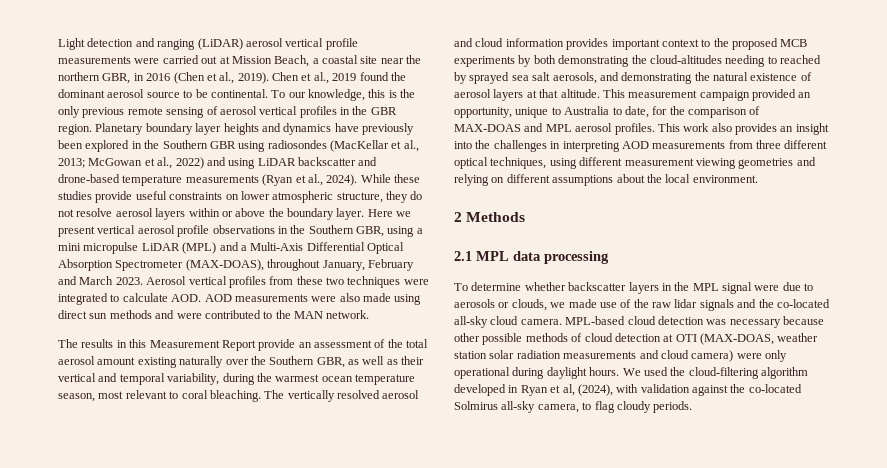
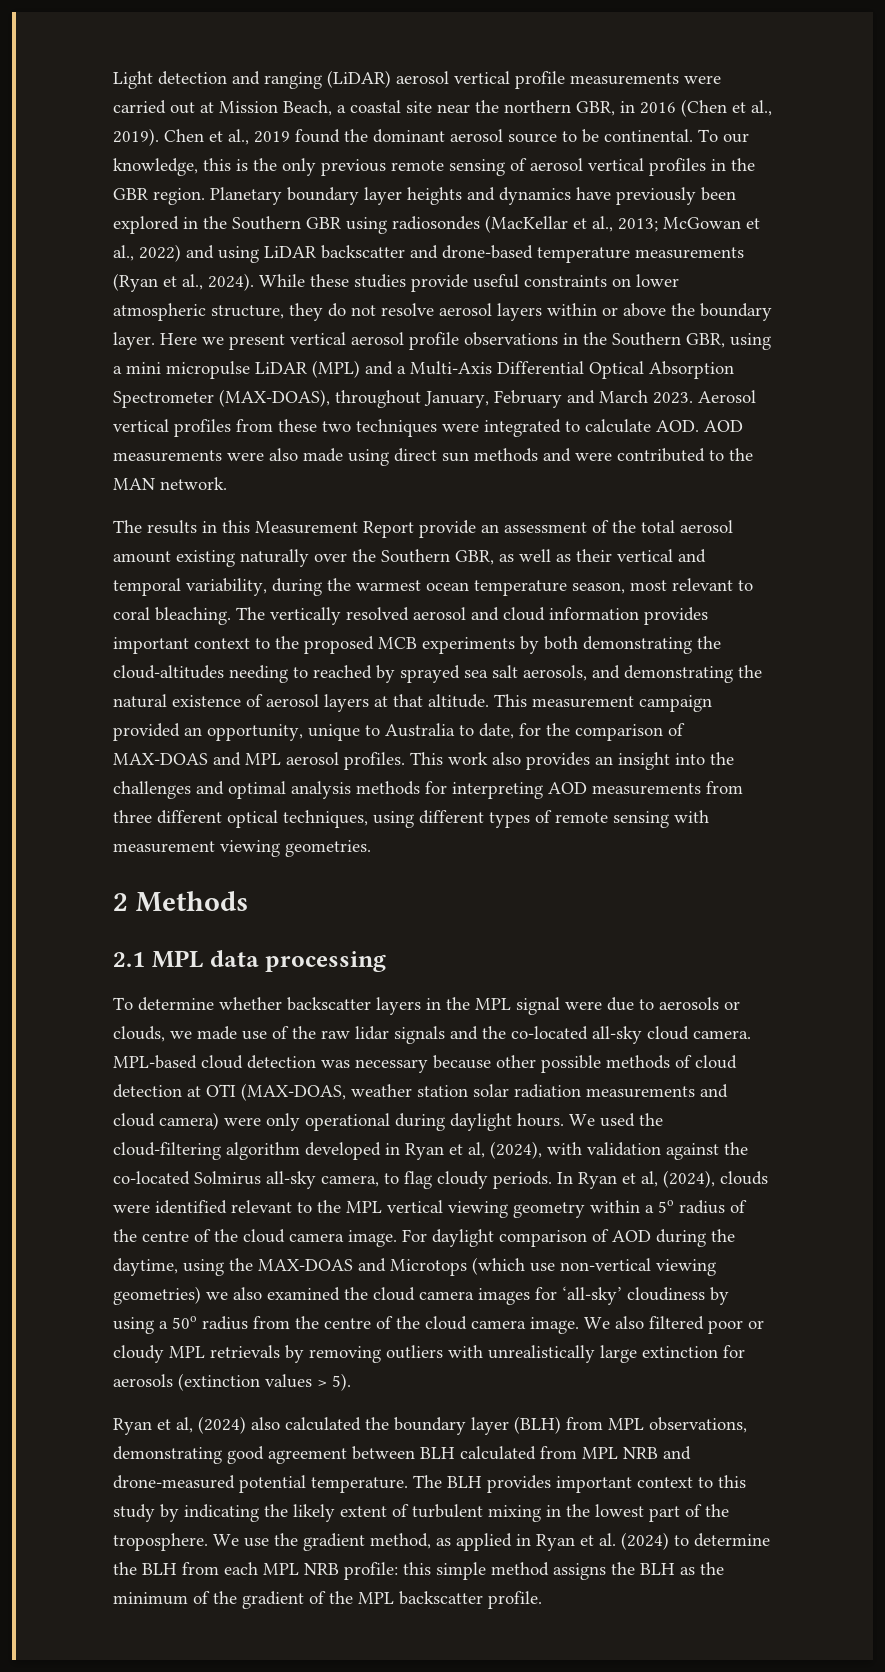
- This work also provides an insight into the challenges in interpreting AOD measurements from three different optical techniques, using different measurement viewing geometries and relying on different assumptions about the local environment.
+ This work also provides an insight into the challenges and optimal analysis methods for interpreting AOD measurements from three different optical techniques, using different types of remote sensing with measurement viewing geometries.
+ In Ryan et al, (2024), clouds were identified relevant to the MPL vertical viewing geometry within a 5o radius of the centre of the cloud camera image. For daylight comparison of AOD during the daytime, using the MAX-DOAS and Microtops (which use non-vertical viewing geometries) we also examined the cloud camera images for ‘all-sky’ cloudiness by using a 50o radius from the centre of the cloud camera image. We also filtered poor or cloudy MPL retrievals by removing outliers with unrealistically large extinction for aerosols (extinction values > 5).
+ Ryan et al, (2024) also calculated the boundary layer (BLH) from MPL observations, demonstrating good agreement between BLH calculated from MPL NRB and drone-measured potential temperature. The BLH provides important context to this study by indicating the likely extent of turbulent mixing in the lowest part of the troposphere. We use the gradient method, as applied in Ryan et al. (2024) to determine the BLH from each MPL NRB profile: this simple method assigns the BLH as the minimum of the gradient of the MPL backscatter profile.

